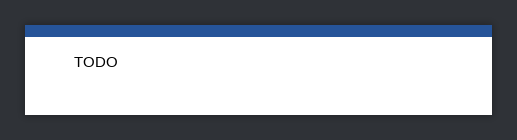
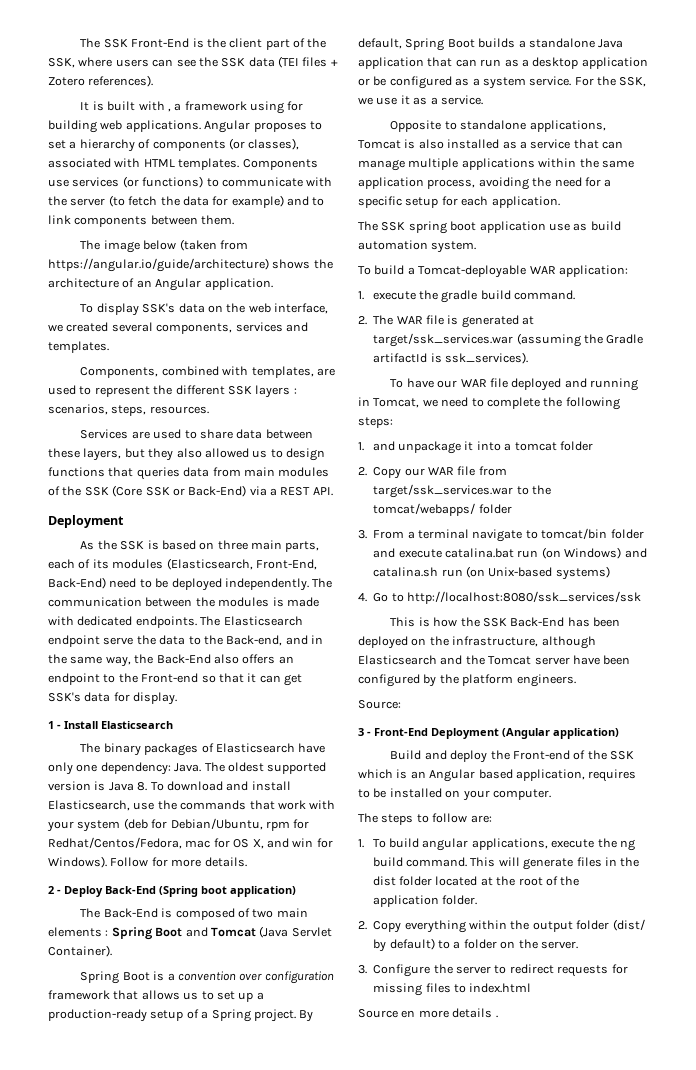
- TODO
+ The SSK Front-End is the client part of the SSK, where users can see the SSK data (TEI files + Zotero references).
+ It is built with , a framework using for building web applications. Angular proposes to set a hierarchy of components (or classes), associated with HTML templates. Components use services (or functions) to communicate with the server (to fetch the data for example) and to link components between them.
+ The image below (taken from https://angular.io/guide/architecture) shows the architecture of an Angular application.
+ To display SSK's data on the web interface, we created several components, services and templates.
+ Components, combined with templates, are used to represent the different SSK layers : scenarios, steps, resources.
+ Services are used to share data between these layers, but they also allowed us to design functions that queries data from main modules of the SSK (Core SSK or Back-End) via a REST API.
+ Deployment
+ As the SSK is based on three main parts, each of its modules (Elasticsearch, Front-End, Back-End) need to be deployed independently. The communication between the modules is made with dedicated endpoints. The Elasticsearch endpoint serve the data to the Back-end, and in the same way, the Back-End also offers an endpoint to the Front-end so that it can get SSK's data for display.
+ 1 - Install Elasticsearch
+ The binary packages of Elasticsearch have only one dependency: Java. The oldest supported version is Java 8. To download and install Elasticsearch, use the commands that work with your system (deb for Debian/Ubuntu, rpm for Redhat/Centos/Fedora, mac for OS X, and win for Windows). Follow for more details.
+ 2 - Deploy Back-End (Spring boot application)
+ The Back-End is composed of two main elements : Spring Boot and Tomcat (Java Servlet Container).
+ Spring Boot is a convention over configuration framework that allows us to set up a production-ready setup of a Spring project. By default, Spring Boot builds a standalone Java application that can run as a desktop application or be configured as a system service. For the SSK, we use it as a service.
+ Opposite to standalone applications, Tomcat is also installed as a service that can manage multiple applications within the same application process, avoiding the need for a specific setup for each application.
+ The SSK spring boot application use as build automation system.
+ To build a Tomcat-deployable WAR application:
+ 1. execute the gradle build command.
+ 2. The WAR file is generated at target/ssk_services.war (assuming the Gradle artifactId is ssk_services).
+ To have our WAR file deployed and running in Tomcat, we need to complete the following steps:
+ 1. and unpackage it into a tomcat folder
+ 2. Copy our WAR file from target/ssk_services.war to the tomcat/webapps/ folder
+ 3. From a terminal navigate to tomcat/bin folder and execute catalina.bat run (on Windows) and catalina.sh run (on Unix-based systems)
+ 4. Go to http://localhost:8080/ssk_services/ssk
+ This is how the SSK Back-End has been deployed on the infrastructure, although Elasticsearch and the Tomcat server have been configured by the platform engineers.
+ Source:
+ 3 - Front-End Deployment (Angular application)
+ Build and deploy the Front-end of the SSK which is an Angular based application, requires to be installed on your computer.
+ The steps to follow are:
+ 1. To build angular applications, execute the ng build command. This will generate files in the dist folder located at the root of the application folder.
+ 2. Copy everything within the output folder (dist/ by default) to a folder on the server.
+ 3. Configure the server to redirect requests for missing files to index.html
+ Source en more details .

